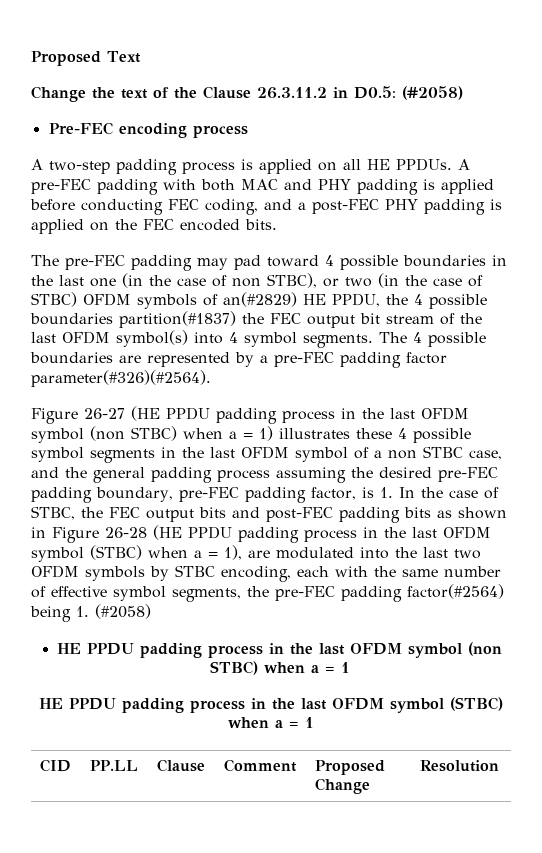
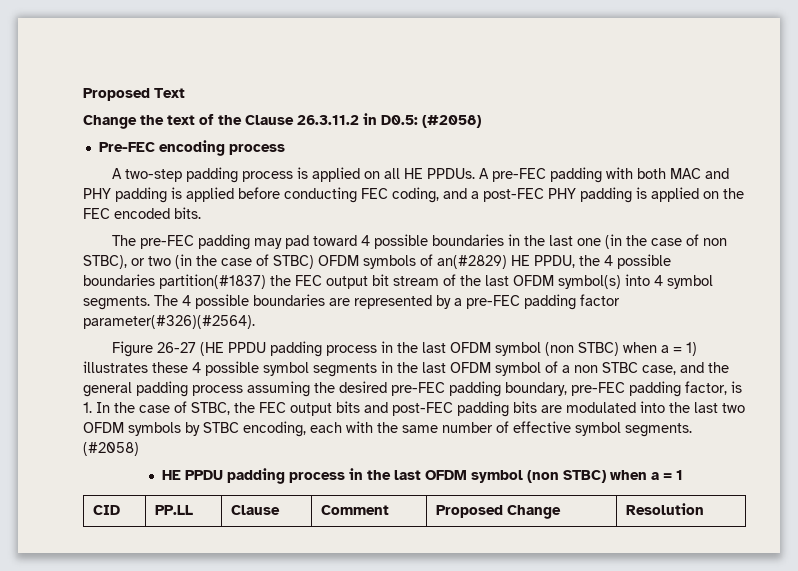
- Figure 26-27 (HE PPDU padding process in the last OFDM symbol (non STBC) when a = 1) illustrates these 4 possible symbol segments in the last OFDM symbol of a non STBC case, and the general padding process assuming the desired pre-FEC padding boundary, pre-FEC padding factor, is 1. In the case of STBC, the FEC output bits and post-FEC padding bits as shown in Figure 26-28 (HE PPDU padding process in the last OFDM symbol (STBC) when a = 1), are modulated into the last two OFDM symbols by STBC encoding, each with the same number of effective symbol segments, the pre-FEC padding factor(#2564) being 1. (#2058)
+ Figure 26-27 (HE PPDU padding process in the last OFDM symbol (non STBC) when a = 1) illustrates these 4 possible symbol segments in the last OFDM symbol of a non STBC case, and the general padding process assuming the desired pre-FEC padding boundary, pre-FEC padding factor, is 1. In the case of STBC, the FEC output bits and post-FEC padding bits are modulated into the last two OFDM symbols by STBC encoding, each with the same number of effective symbol segments. (#2058)
- HE PPDU padding process in the last OFDM symbol (STBC) when a = 1

